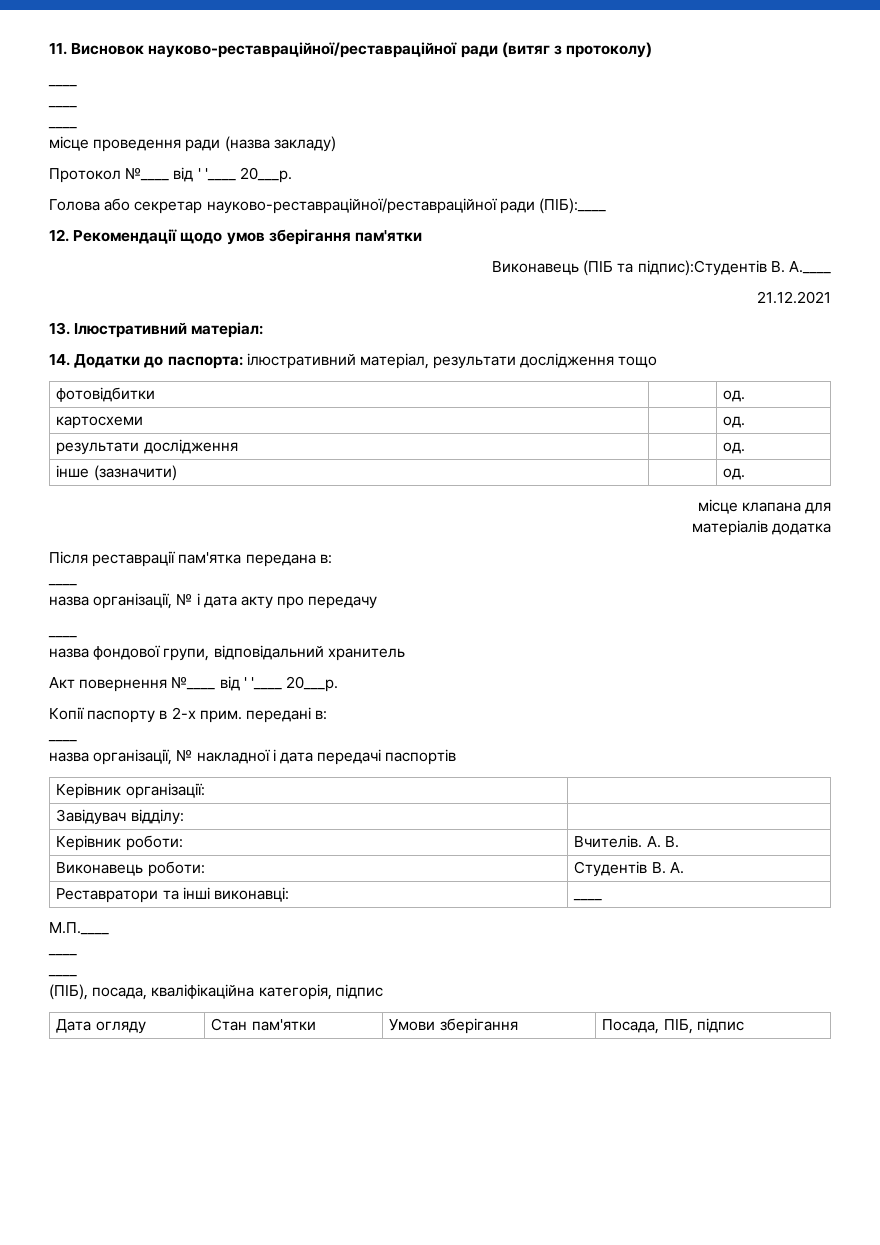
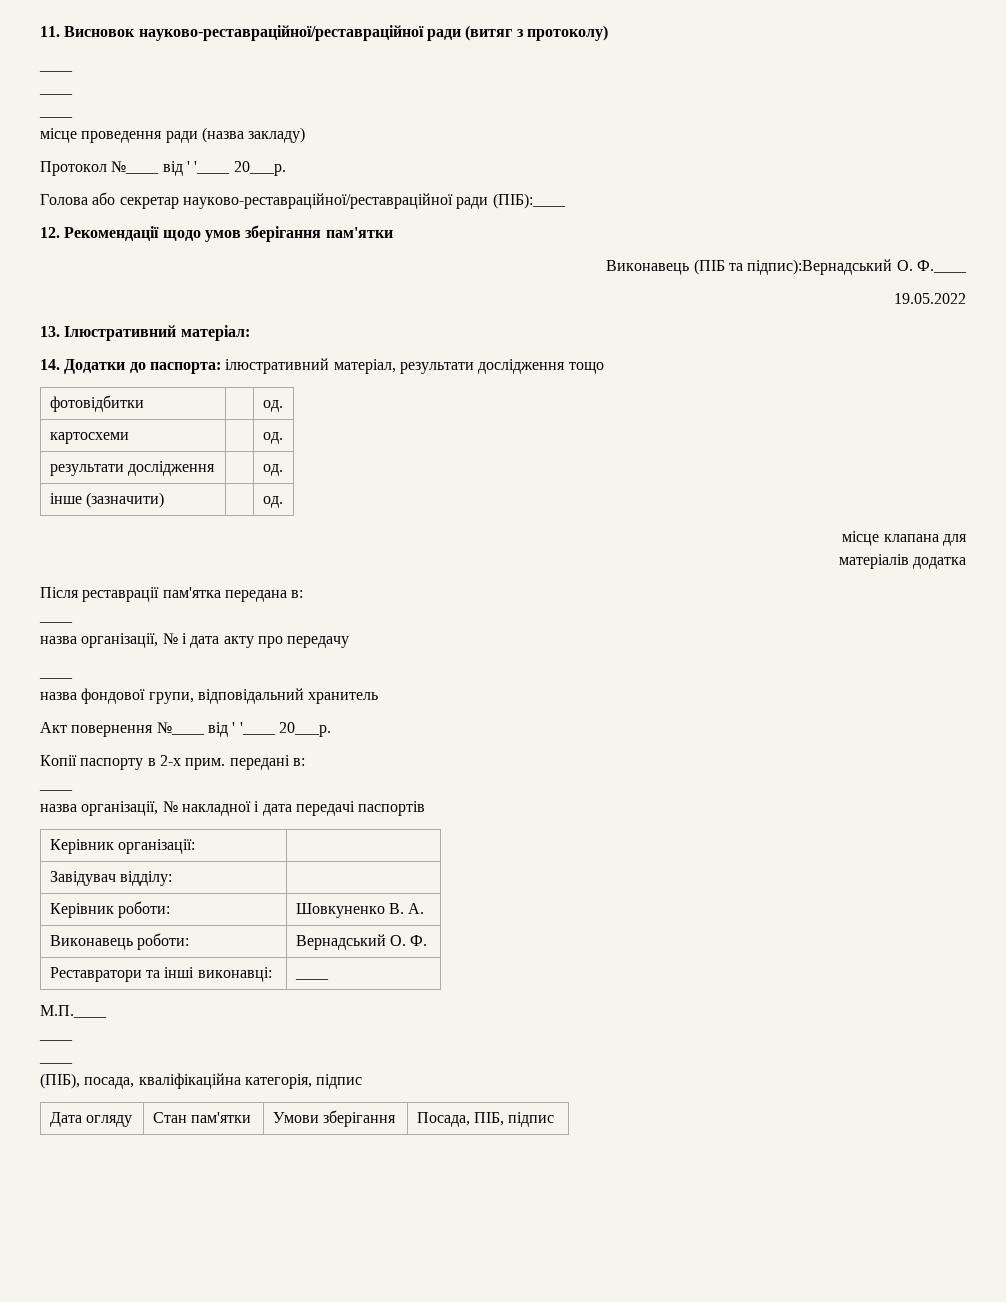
- Виконавець (ПІБ та підпис):Студентів В. А.____
- 21.12.2021
+ Виконавець (ПІБ та підпис):Вернадський О. Ф.____
+ 19.05.2022
- Керівник роботи: | Вчителів. А. В.
+ Керівник роботи: | Шовкуненко В. А.
- Виконавець роботи: | Студентів В. А.
+ Виконавець роботи: | Вернадський О. Ф.

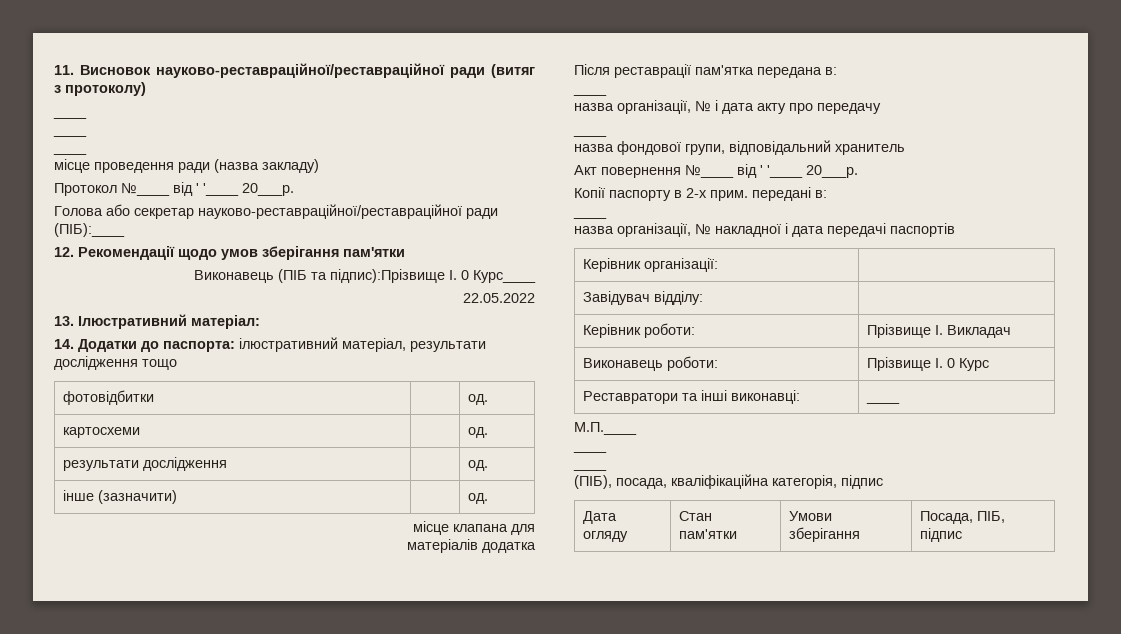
- Виконавець (ПІБ та підпис):Вернадський О. Ф.____
- 19.05.2022
+ Виконавець (ПІБ та підпис):Прізвище І. 0 Курс____
+ 22.05.2022
- Керівник роботи: | Шовкуненко В. А.
+ Керівник роботи: | Прізвище І. Викладач
- Виконавець роботи: | Вернадський О. Ф.
+ Виконавець роботи: | Прізвище І. 0 Курс

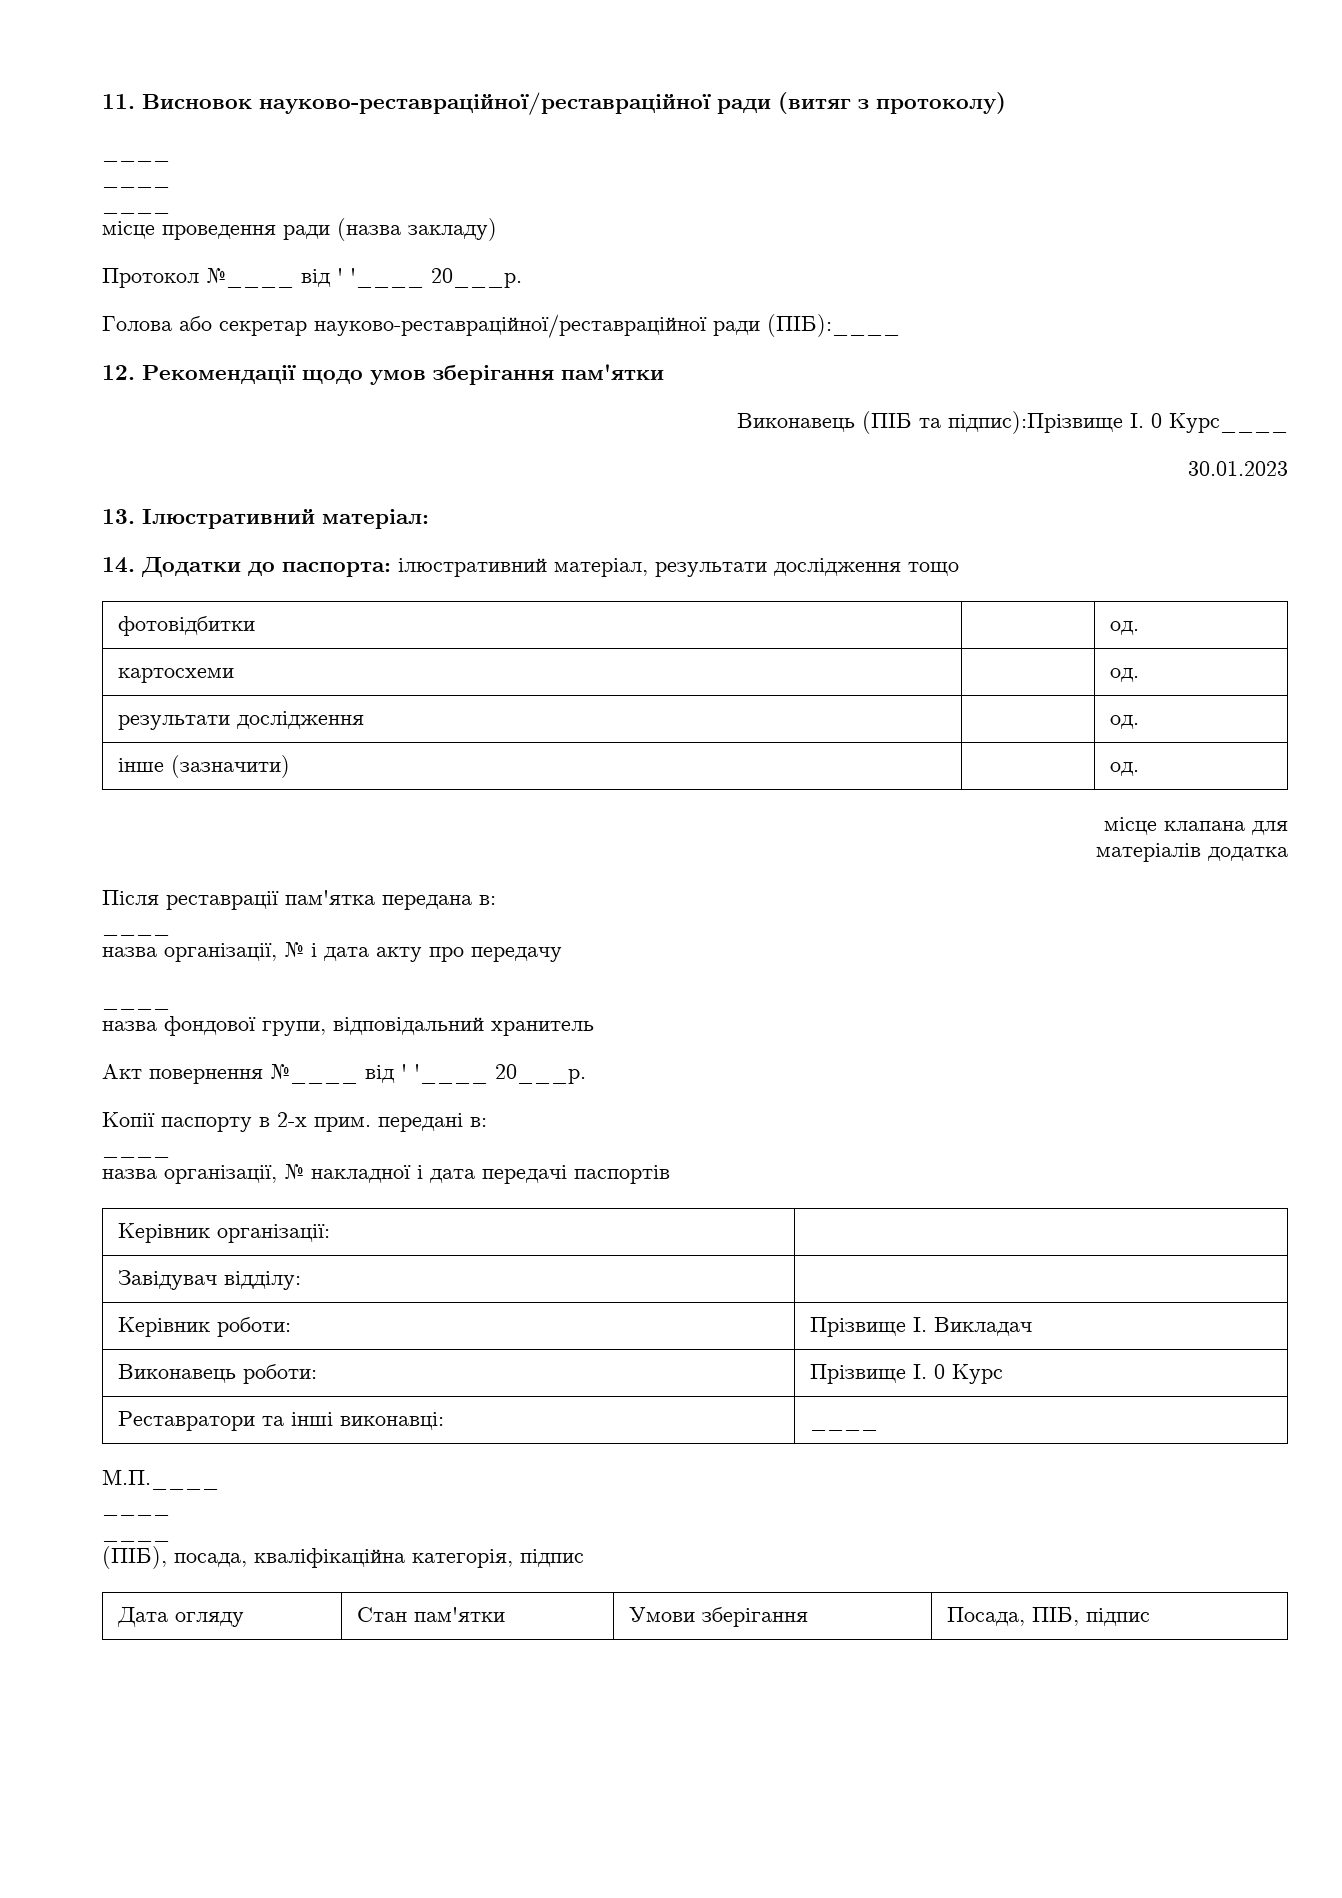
- 22.05.2022
+ 30.01.2023

